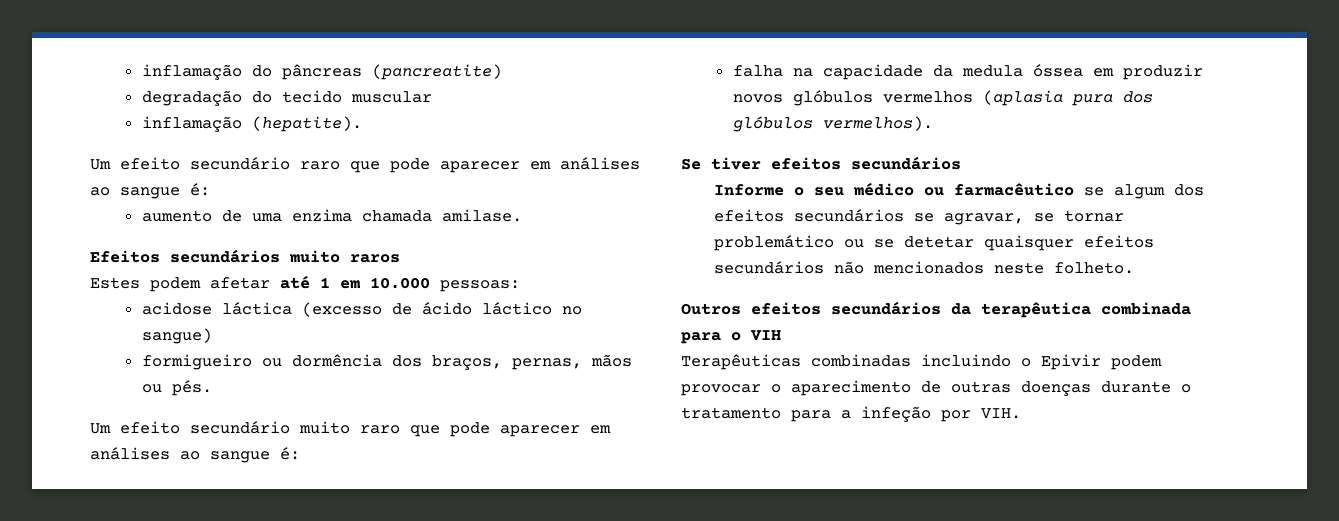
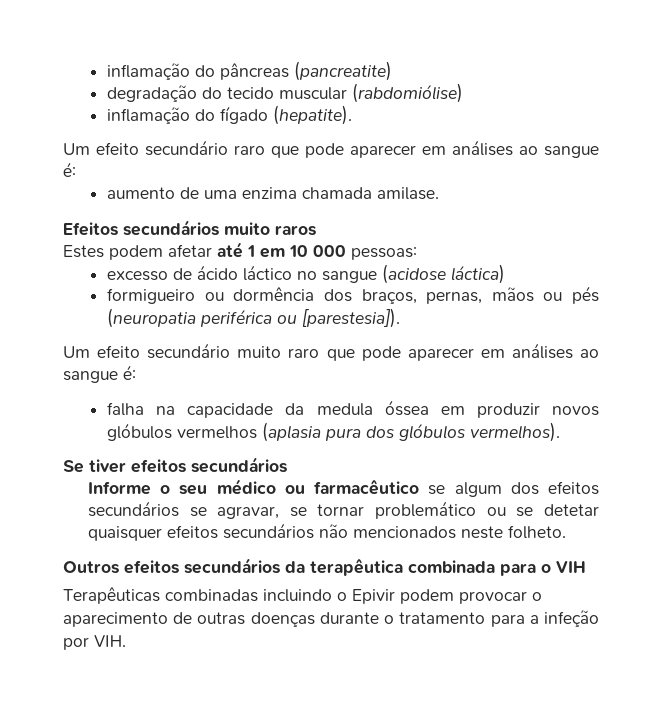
- degradação do tecido muscular
- inflamação (hepatite).
+ degradação do tecido muscular (rabdomiólise)
+ inflamação do fígado (hepatite).
- Estes podem afetar até 1 em 10.000 pessoas:
+ Estes podem afetar até 1 em 10 000 pessoas:
- acidose láctica (excesso de ácido láctico no sangue)
+ excesso de ácido láctico no sangue (acidose láctica)
- formigueiro ou dormência dos braços, pernas, mãos ou pés.
+ formigueiro ou dormência dos braços, pernas, mãos ou pés (neuropatia periférica ou [parestesia]).

